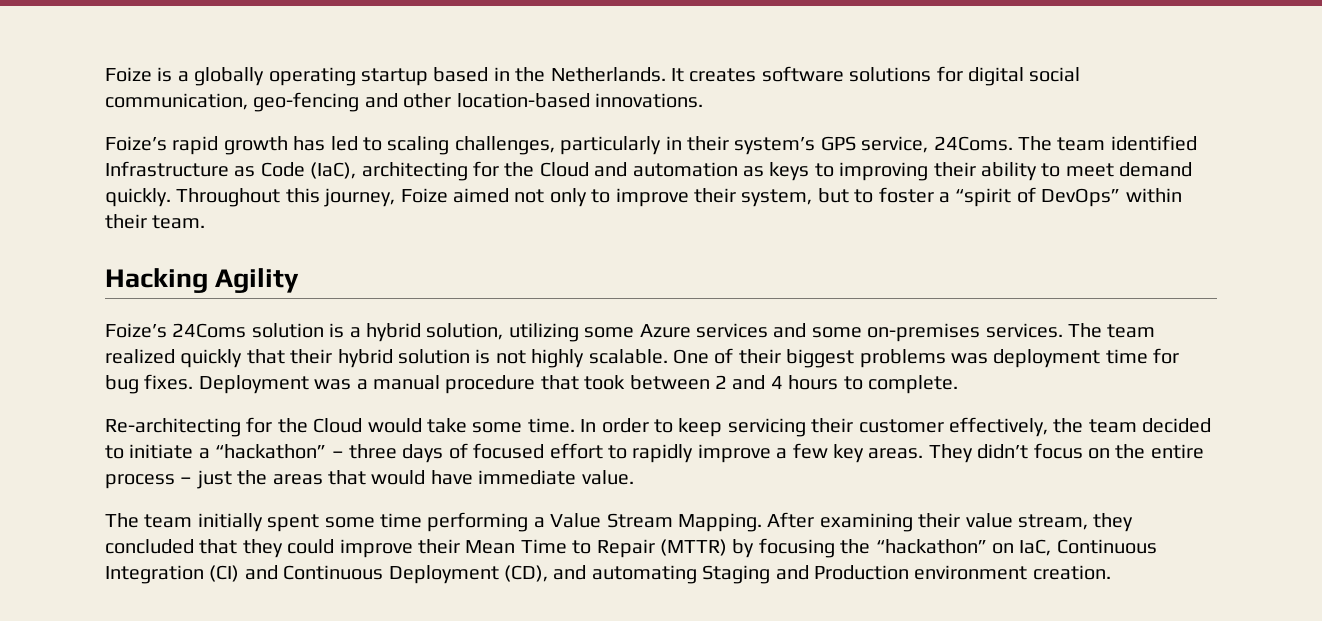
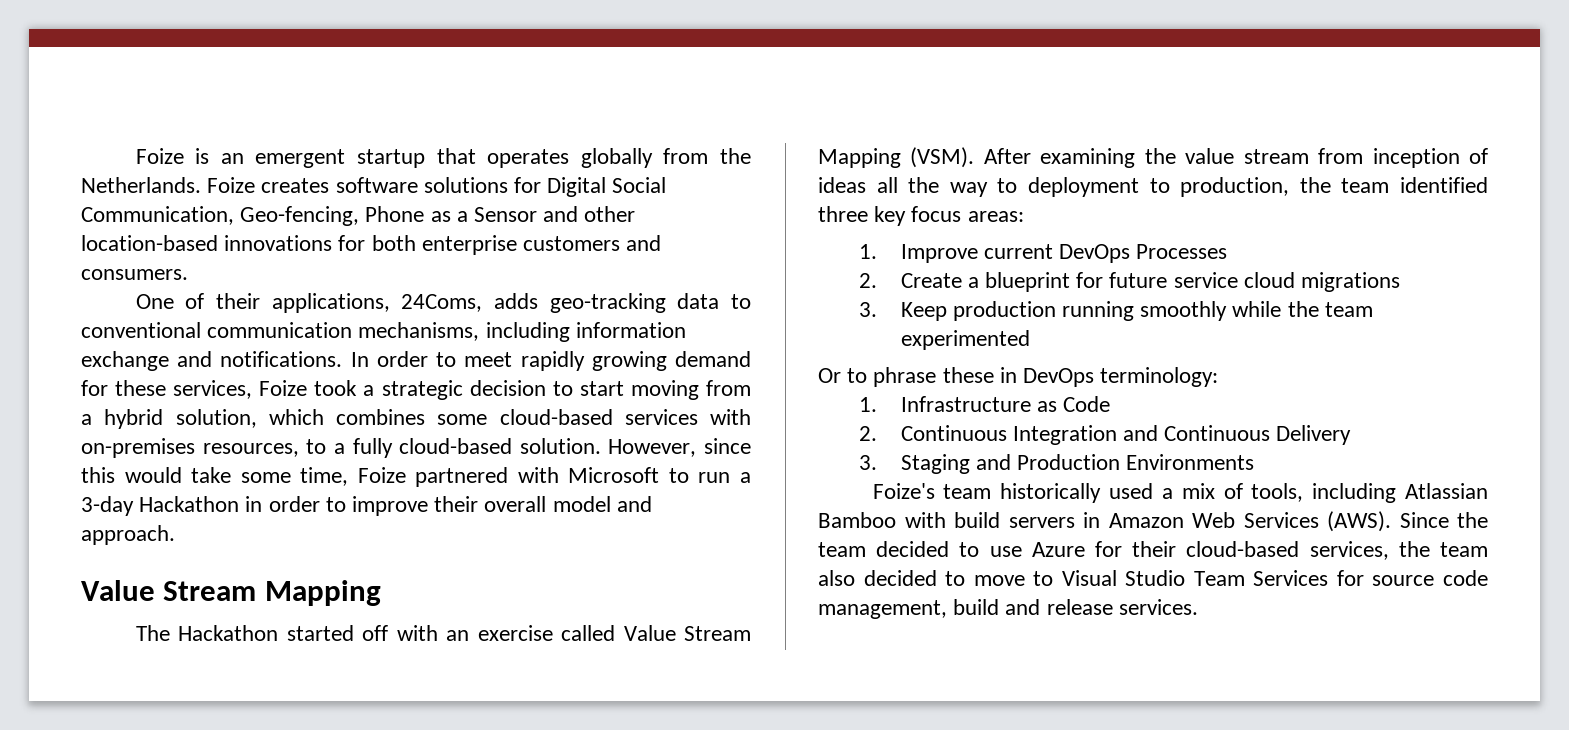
- Foize is a globally operating startup based in the Netherlands.
+ Foize is an emergent startup that operates globally from the Netherlands.
- It creates software solutions for digital social communication, geo-fencing and other location-based innovations.
- Foize’s rapid growth has led to scaling challenges, particularly in their system’s GPS service, 24Coms. The team identified Infrastructure as Code (IaC), architecting for the Cloud and automation as keys to improving their ability to meet demand quickly. Throughout this journey, Foize aimed not only to improve their system, but to foster a “spirit of DevOps” within their team.
- Hacking Agility
- Foize’s 24Coms solution is a hybrid solution, utilizing some Azure services and some on-premises services. The team realized quickly that their hybrid solution is not highly scalable. One of their biggest problems was deployment time for bug fixes. Deployment was a manual procedure that took between 2 and 4 hours to complete.
- Re-architecting for the Cloud would take some time. In order to keep servicing their customer effectively, the team decided to initiate a “hackathon” – three days of focused effort to rapidly improve a few key areas. They didn’t focus on the entire process – just the areas that would have immediate value.
- The team initially spent some time performing a Value Stream Mapping. After examining their value stream, they concluded that they could improve their Mean Time to Repair (MTTR) by focusing the “hackathon” on IaC, Continuous Integration (CI) and Continuous Deployment (CD), and automating Staging and Production environment creation.
+ Foize creates software solutions for Digital Social Communication, Geo-fencing, Phone as a Sensor and other location-based innovations for both enterprise customers and consumers.
+ One of their applications, 24Coms, adds geo-tracking data to conventional communication mechanisms, including information exchange and notifications. In order to meet rapidly growing demand for these services, Foize took a strategic decision to start moving from a hybrid solution, which combines some cloud-based services with on-premises resources, to a fully cloud-based solution. However, since this would take some time, Foize partnered with Microsoft to run a 3-day Hackathon in order to improve their overall model and approach.
+ Value Stream Mapping
+ The Hackathon started off with an exercise called Value Stream Mapping (VSM). After examining the value stream from inception of ideas all the way to deployment to production, the team identified three key focus areas:
+ 1. Improve current DevOps Processes
+ 2. Create a blueprint for future service cloud migrations
+ 3. Keep production running smoothly while the team experimented
+ Or to phrase these in DevOps terminology:
+ 1. Infrastructure as Code
+ 2. Continuous Integration and Continuous Delivery
+ 3. Staging and Production Environments
+ Foize's team historically used a mix of tools, including Atlassian Bamboo with build servers in Amazon Web Services (AWS). Since the team decided to use Azure for their cloud-based services, the team also decided to move to Visual Studio Team Services for source code management, build and release services.

